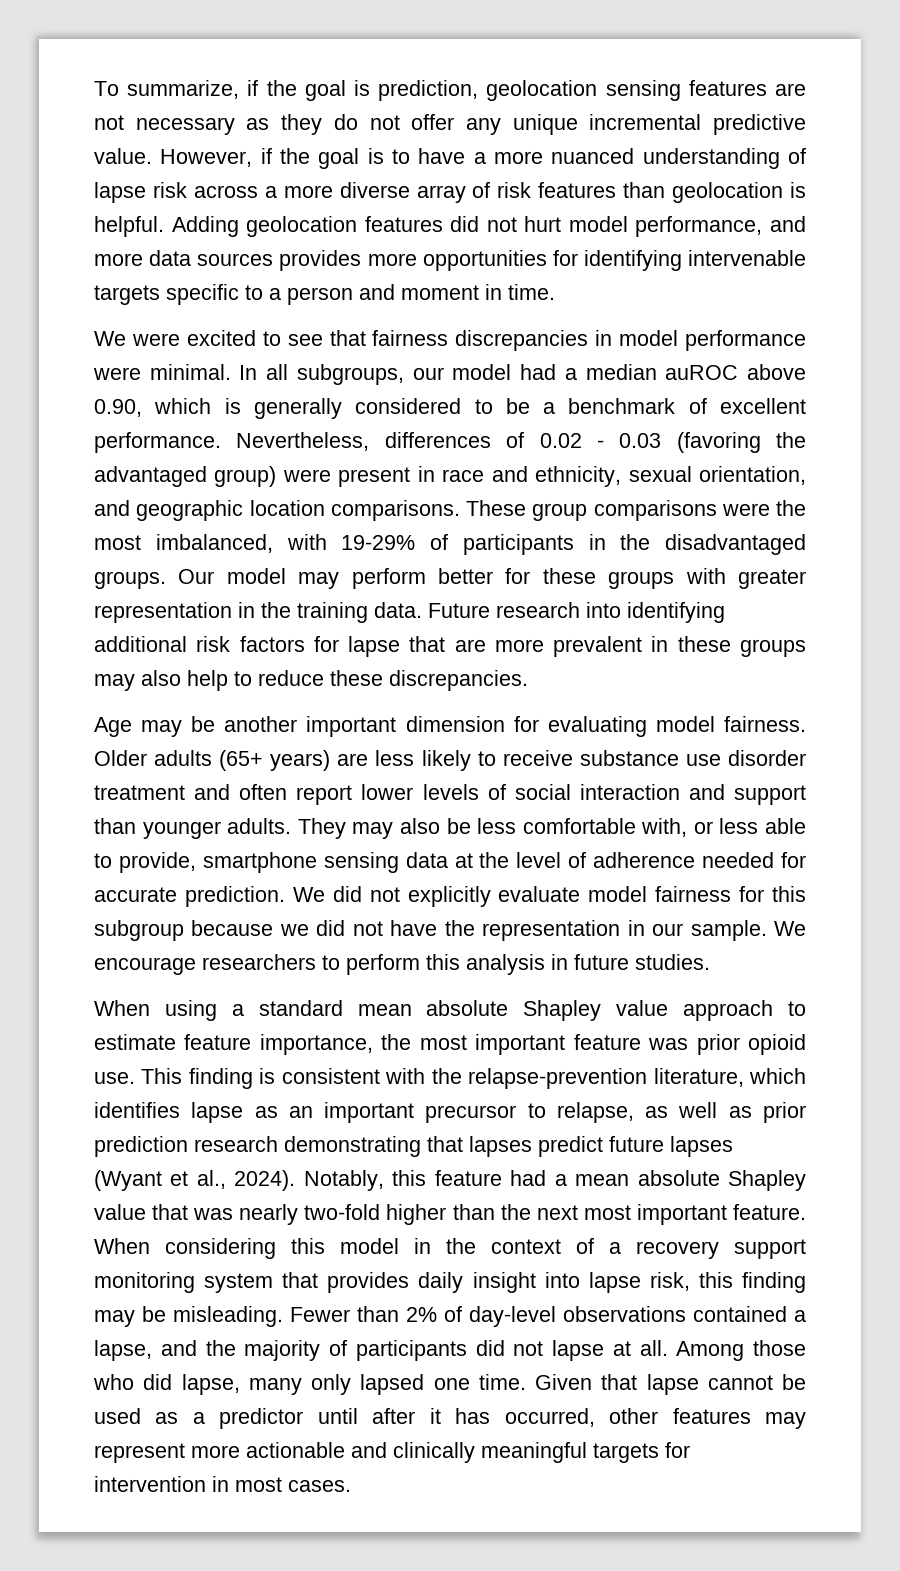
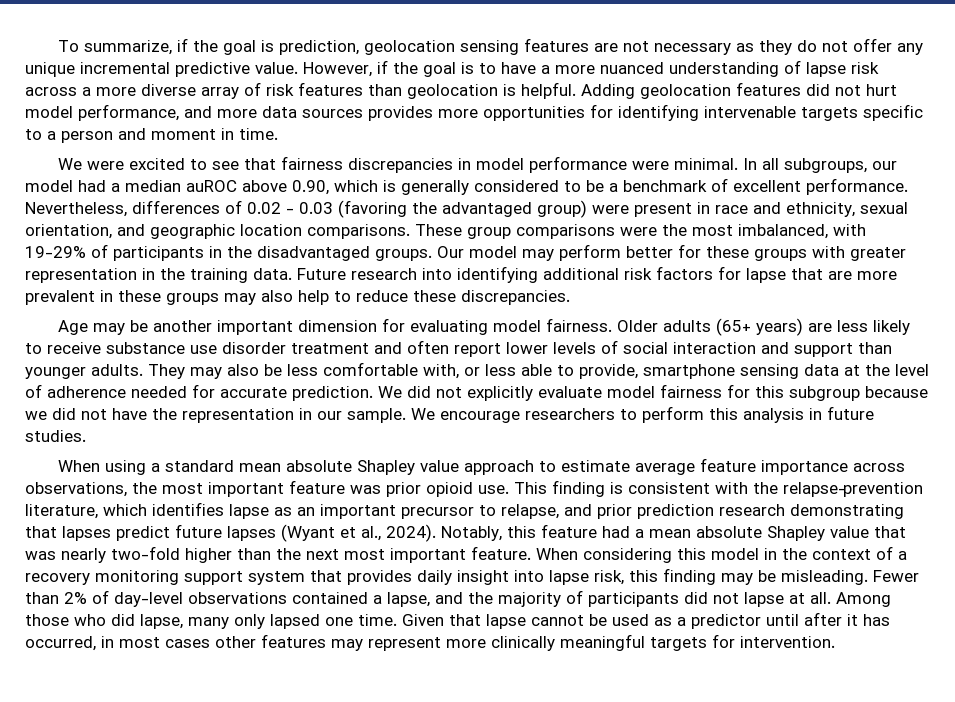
- When using a standard mean absolute Shapley value approach to estimate feature importance, the most important feature was prior opioid use.
+ When using a standard mean absolute Shapley value approach to estimate average feature importance across observations, the most important feature was prior opioid use.
- This finding is consistent with the relapse‑prevention literature, which identifies lapse as an important precursor to relapse, as well as prior prediction research demonstrating that lapses predict future lapses (Wyant et al., 2024).
+ This finding is consistent with the relapse‑prevention literature, which identifies lapse as an important precursor to relapse, and prior prediction research demonstrating that lapses predict future lapses (Wyant et al., 2024).
- When considering this model in the context of a recovery support monitoring system that provides daily insight into lapse risk, this finding may be misleading.
+ When considering this model in the context of a recovery monitoring support system that provides daily insight into lapse risk, this finding may be misleading.
- Given that lapse cannot be used as a predictor until after it has occurred, other features may represent more actionable and clinically meaningful targets for intervention in most cases.
+ Given that lapse cannot be used as a predictor until after it has occurred, in most cases other features may represent more clinically meaningful targets for intervention.

